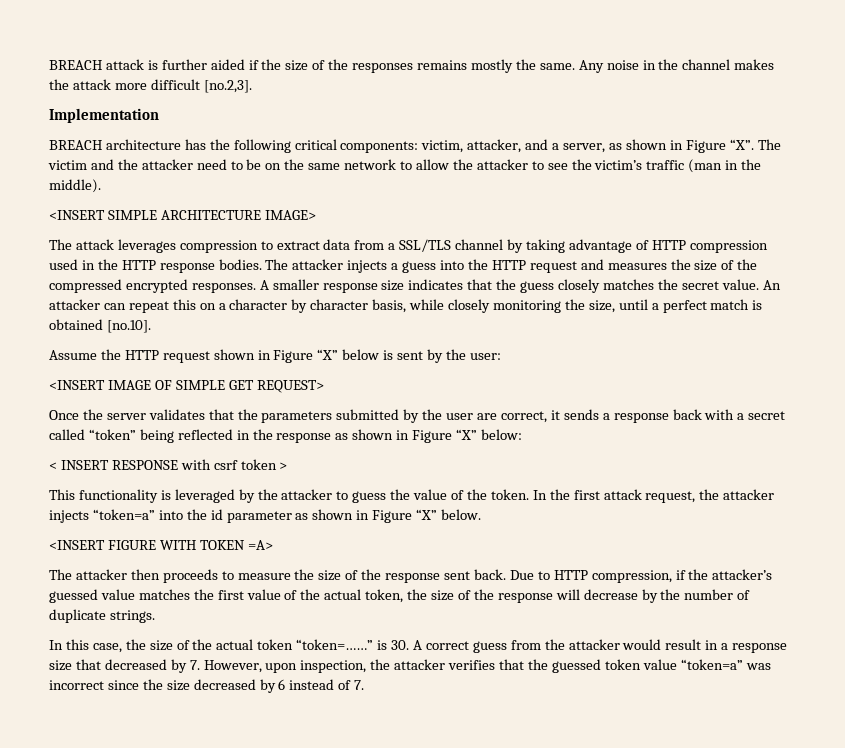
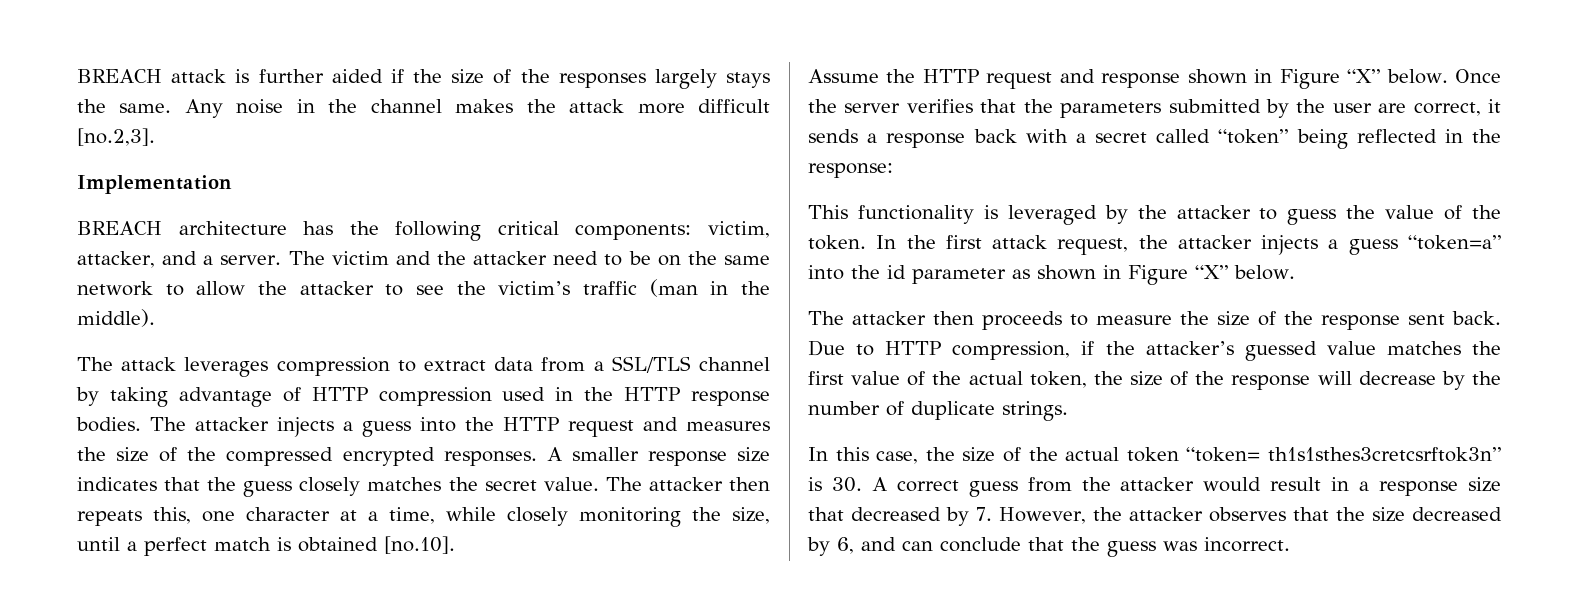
- BREACH attack is further aided if the size of the responses remains mostly the same.
+ BREACH attack is further aided if the size of the responses largely stays the same.
- BREACH architecture has the following critical components: victim, attacker, and a server, as shown in Figure “X”. The victim and the attacker need to be on the same network to allow the attacker to see the victim’s traffic (man in the middle).
+ BREACH architecture has the following critical components: victim, attacker, and a server. The victim and the attacker need to be on the same network to allow the attacker to see the victim’s traffic (man in the middle).
- <INSERT SIMPLE ARCHITECTURE IMAGE>
- An attacker can repeat this on a character by character basis, while closely monitoring the size, until a perfect match is obtained [no.10].
+ The attacker then repeats this, one character at a time, while closely monitoring the size, until a perfect match is obtained [no.10].
- Assume the HTTP request shown in Figure “X” below is sent by the user:
- <INSERT IMAGE OF SIMPLE GET REQUEST>
- Once the server validates that the parameters submitted by the user are correct, it sends a response back with a secret called “token” being reflected in the response as shown in Figure “X” below:
- < INSERT RESPONSE with csrf token >
+ Assume the HTTP request and response shown in Figure “X” below. Once the server verifies that the parameters submitted by the user are correct, it sends a response back with a secret called “token” being reflected in the response:
- In the first attack request, the attacker injects “token=a” into the id parameter as shown in Figure “X” below.
+ In the first attack request, the attacker injects a guess “token=a” into the id parameter as shown in Figure “X” below.
- <INSERT FIGURE WITH TOKEN =A>
- In this case, the size of the actual token “token=……” is 30. A correct guess from the attacker would result in a response size that decreased by 7. However, upon inspection, the attacker verifies that the guessed token value “token=a” was incorrect since the size decreased by 6 instead of 7.
+ In this case, the size of the actual token “token= th1s1sthes3cretcsrftok3n” is 30. A correct guess from the attacker would result in a response size that decreased by 7. However, the attacker observes that the size decreased by 6, and can conclude that the guess was incorrect.

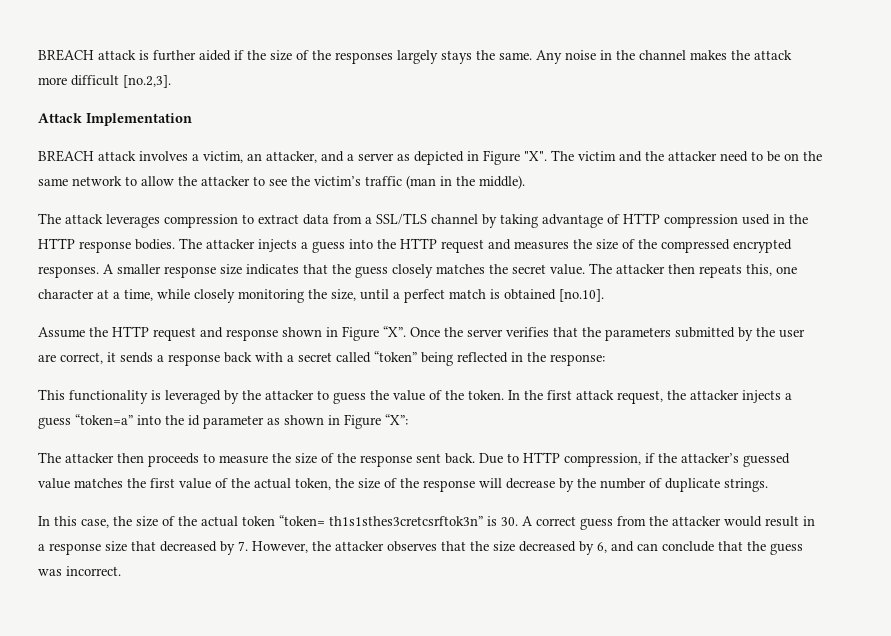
- Implementation
+ Attack Implementation
- BREACH architecture has the following critical components: victim, attacker, and a server. The victim and the attacker need to be on the same network to allow the attacker to see the victim’s traffic (man in the middle).
+ BREACH attack involves a victim, an attacker, and a server as depicted in Figure "X". The victim and the attacker need to be on the same network to allow the attacker to see the victim’s traffic (man in the middle).
- Assume the HTTP request and response shown in Figure “X” below. Once the server verifies that the parameters submitted by the user are correct, it sends a response back with a secret called “token” being reflected in the response:
+ Assume the HTTP request and response shown in Figure “X”. Once the server verifies that the parameters submitted by the user are correct, it sends a response back with a secret called “token” being reflected in the response:
- In the first attack request, the attacker injects a guess “token=a” into the id parameter as shown in Figure “X” below.
+ In the first attack request, the attacker injects a guess “token=a” into the id parameter as shown in Figure “X”:

